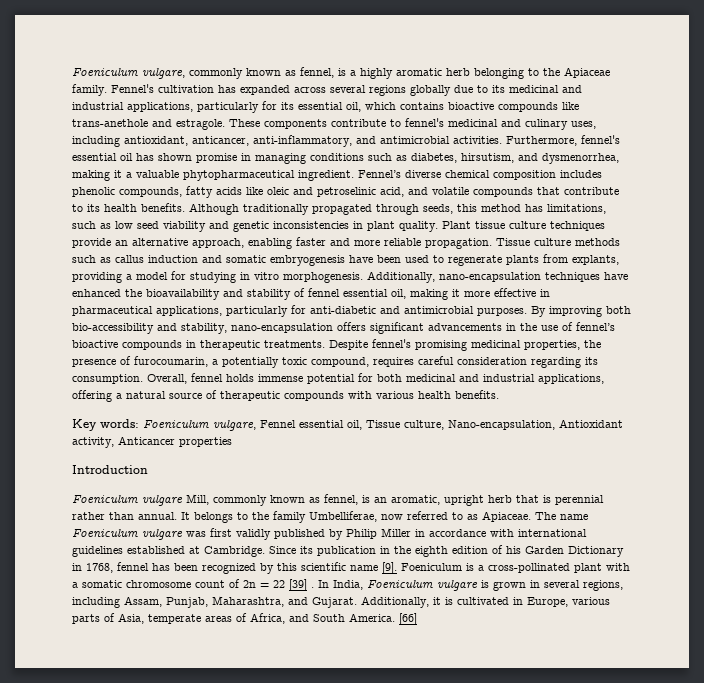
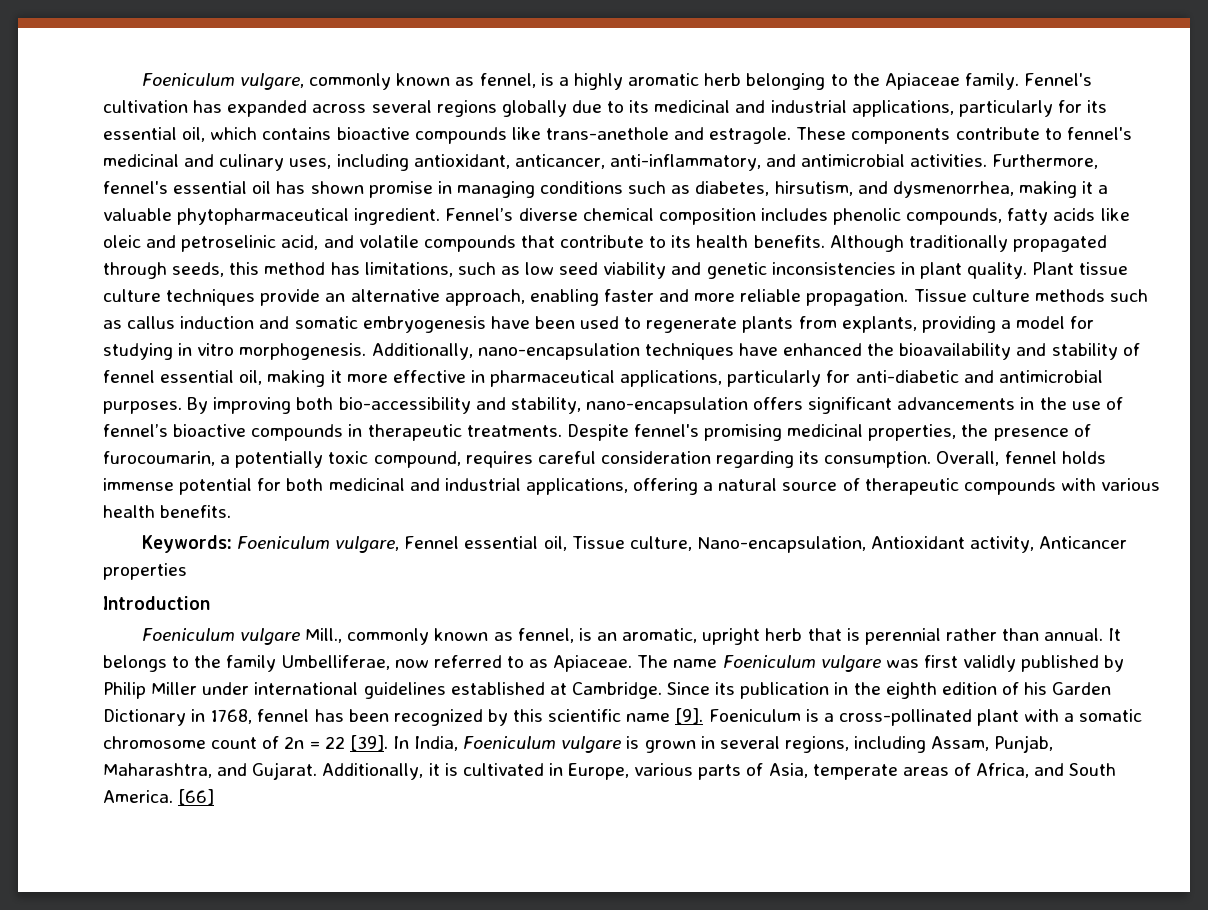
- Key words: Foeniculum vulgare, Fennel essential oil, Tissue culture, Nano-encapsulation, Antioxidant activity, Anticancer properties
+ Keywords: Foeniculum vulgare, Fennel essential oil, Tissue culture, Nano-encapsulation, Antioxidant activity, Anticancer properties
- Foeniculum vulgare Mill, commonly known as fennel, is an aromatic, upright herb that is perennial rather than annual.
+ Foeniculum vulgare Mill., commonly known as fennel, is an aromatic, upright herb that is perennial rather than annual.
- The name Foeniculum vulgare was first validly published by Philip Miller in accordance with international guidelines established at Cambridge.
+ The name Foeniculum vulgare was first validly published by Philip Miller under international guidelines established at Cambridge.
- Foeniculum is a cross-pollinated plant with a somatic chromosome count of 2n = 22 [39] .
+ Foeniculum is a cross-pollinated plant with a somatic chromosome count of 2n = 22 [39].

